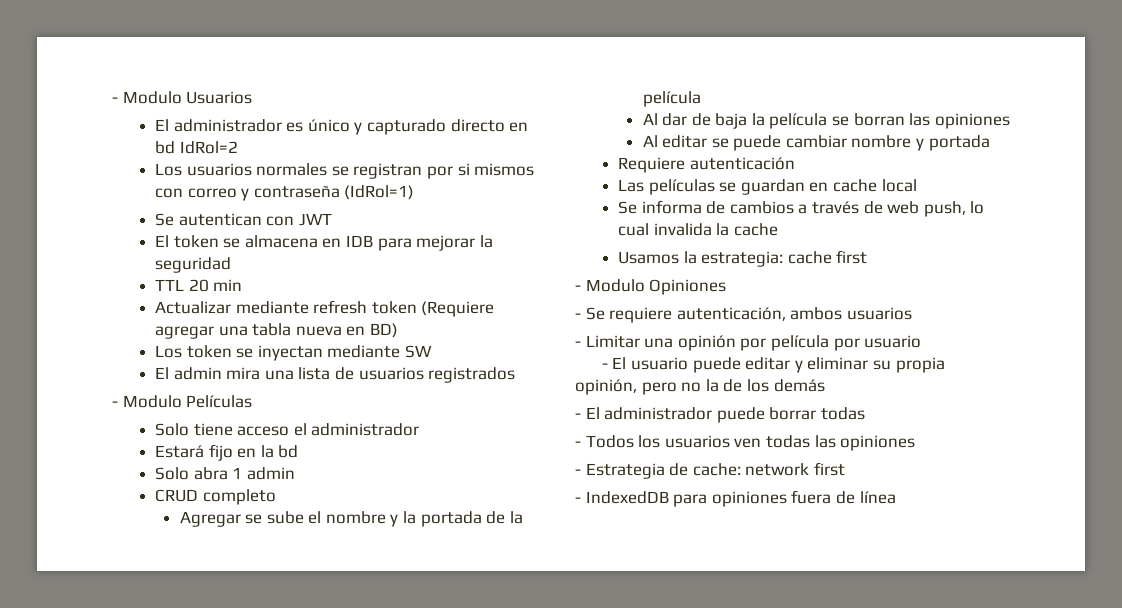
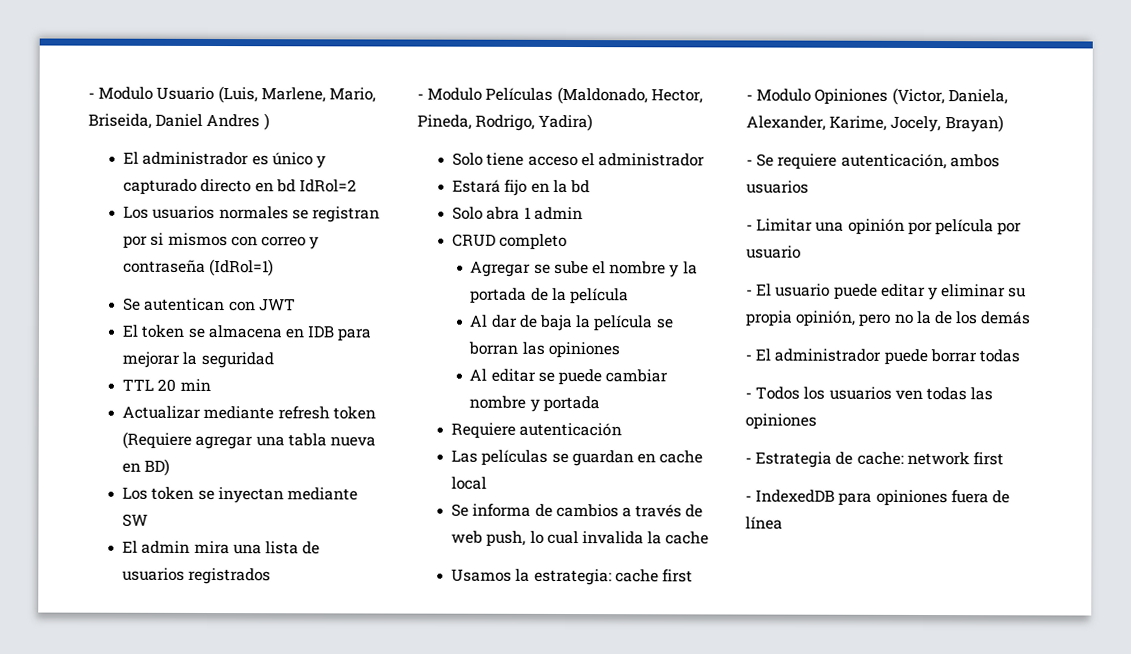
- - Modulo Usuarios
+ - Modulo Usuario (Luis, Marlene, Mario, Briseida, Daniel Andres )
- - Modulo Películas
+ - Modulo Películas (Maldonado, Hector, Pineda, Rodrigo, Yadira)
- - Modulo Opiniones
+ - Modulo Opiniones (Victor, Daniela, Alexander, Karime, Jocely, Brayan)

